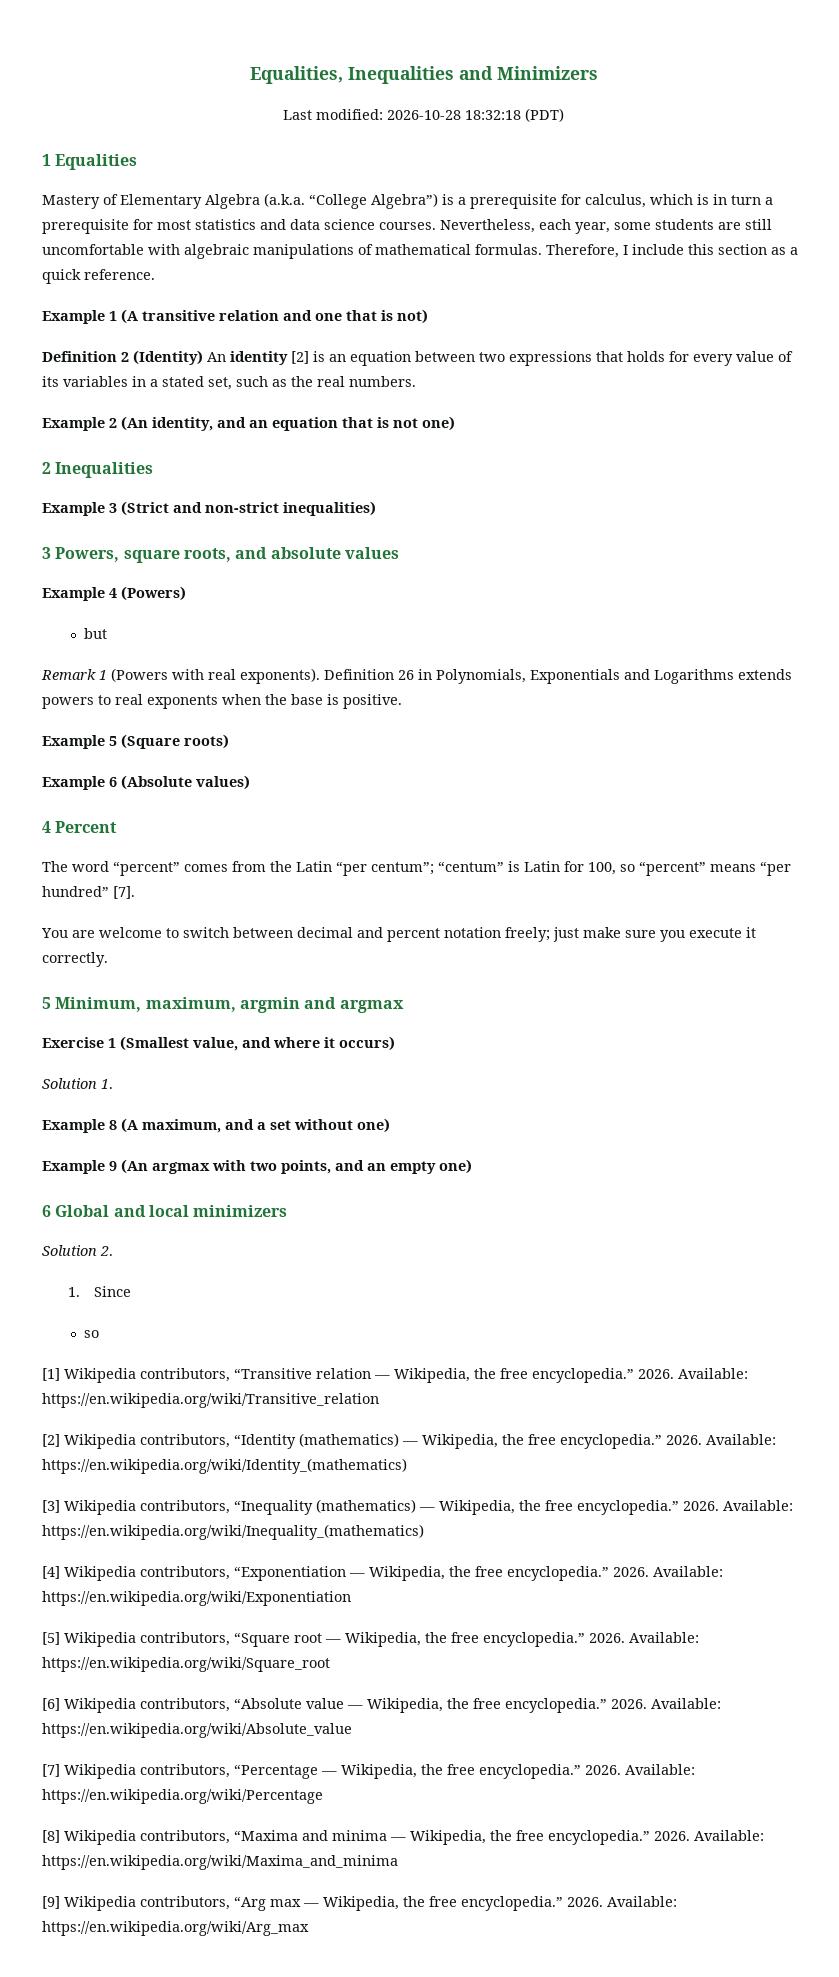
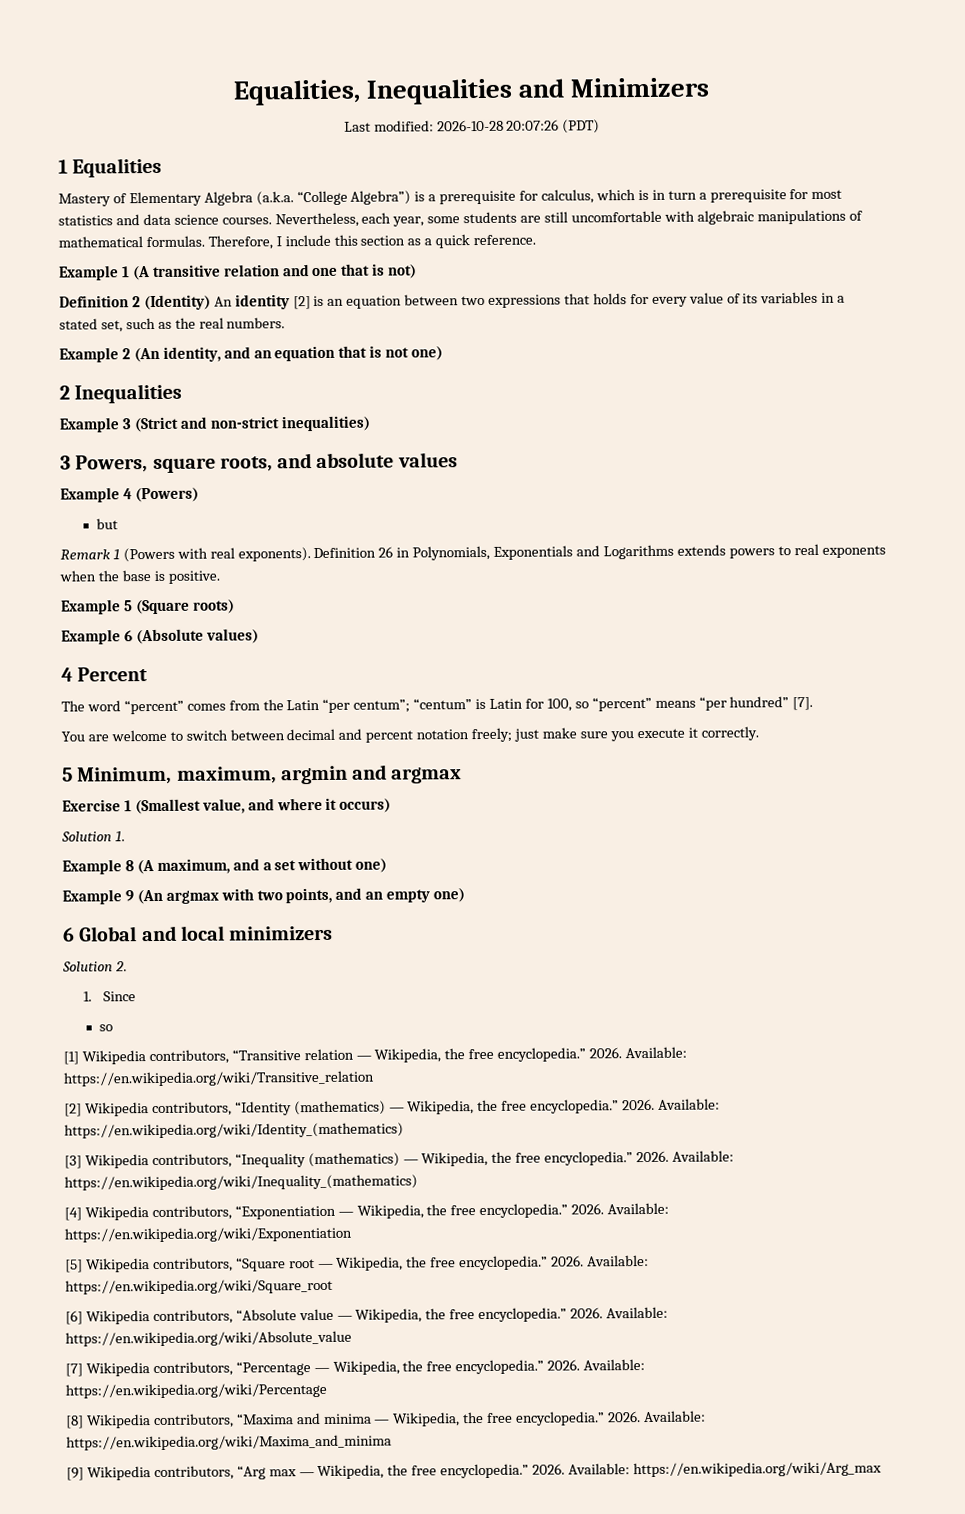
- Last modified: 2026-10-28 18:32:18 (PDT)
+ Last modified: 2026-10-28 20:07:26 (PDT)

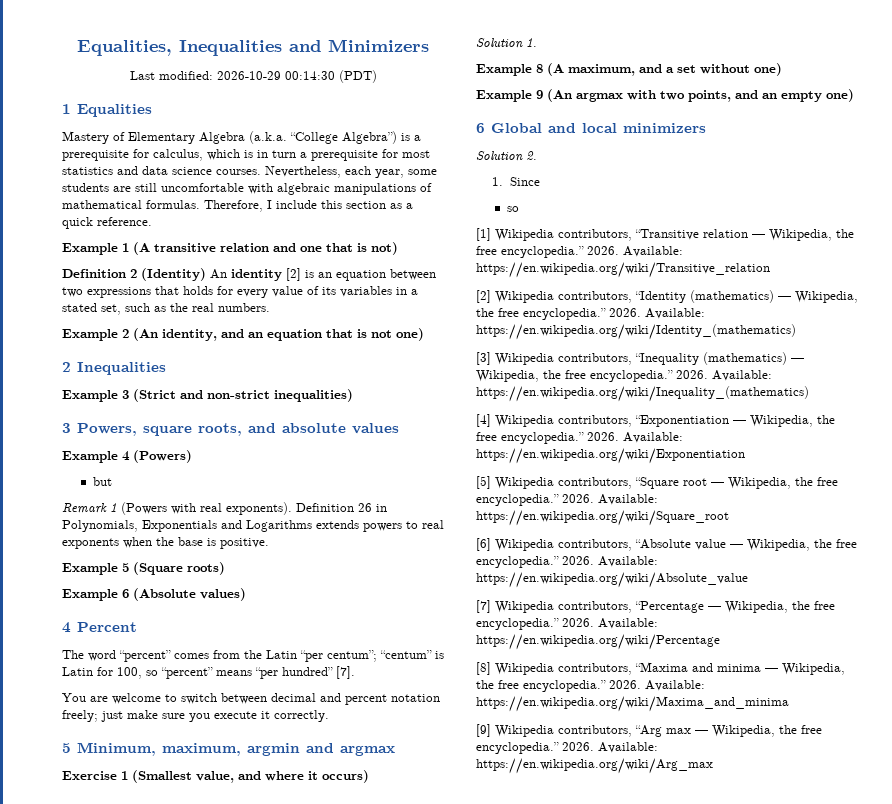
- Last modified: 2026-10-28 20:07:26 (PDT)
+ Last modified: 2026-10-29 00:14:30 (PDT)

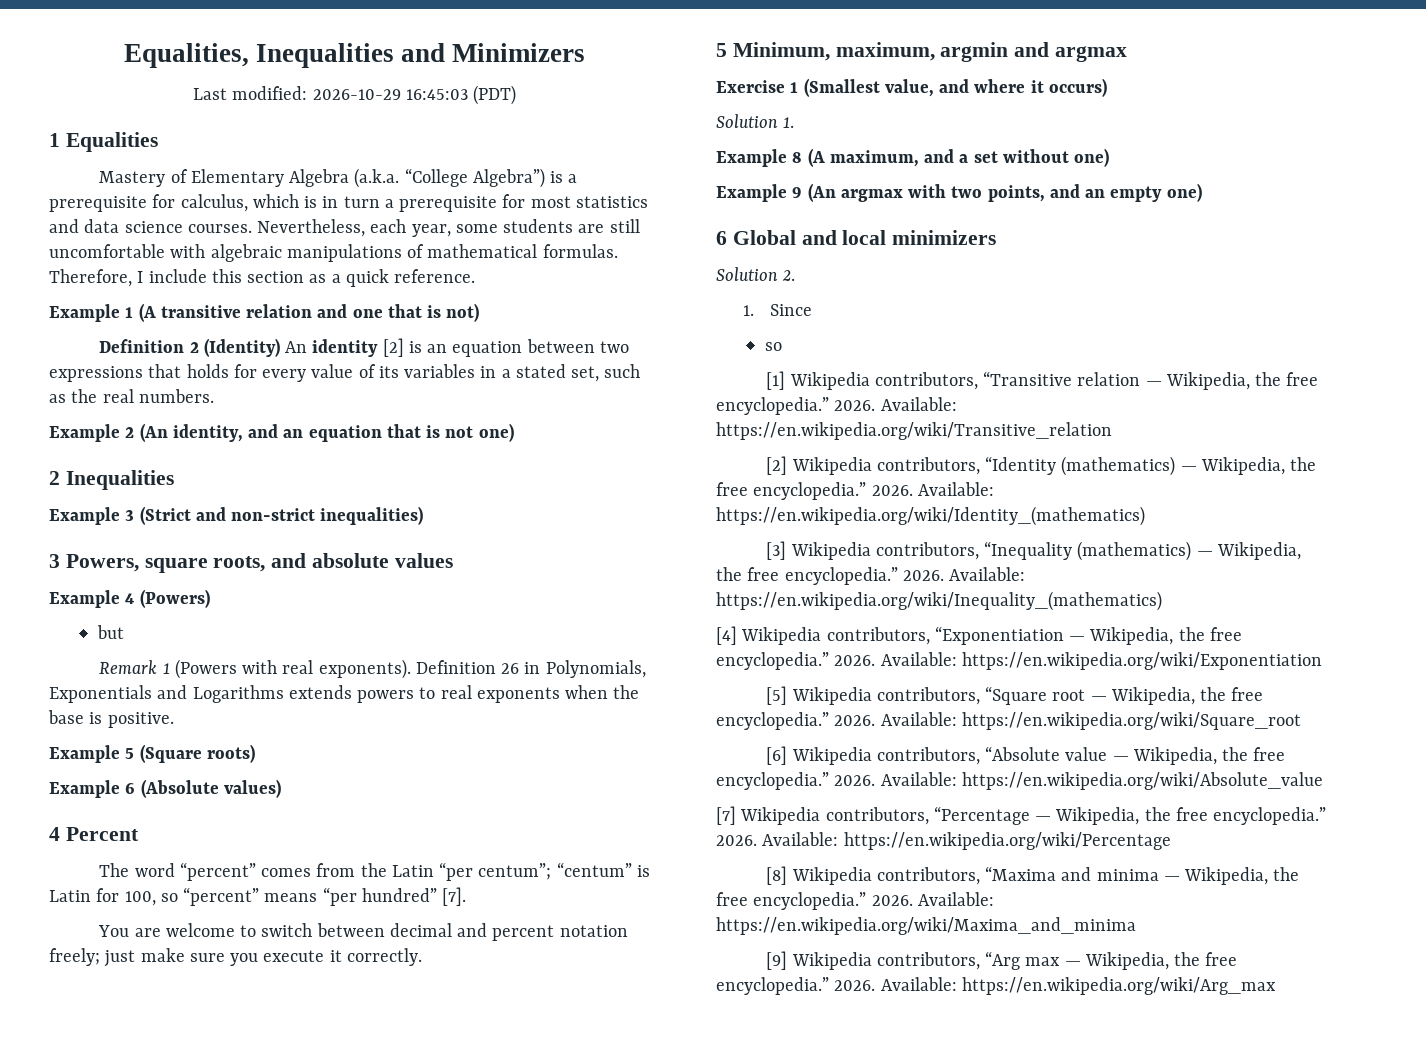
- Last modified: 2026-10-29 00:14:30 (PDT)
+ Last modified: 2026-10-29 16:45:03 (PDT)

